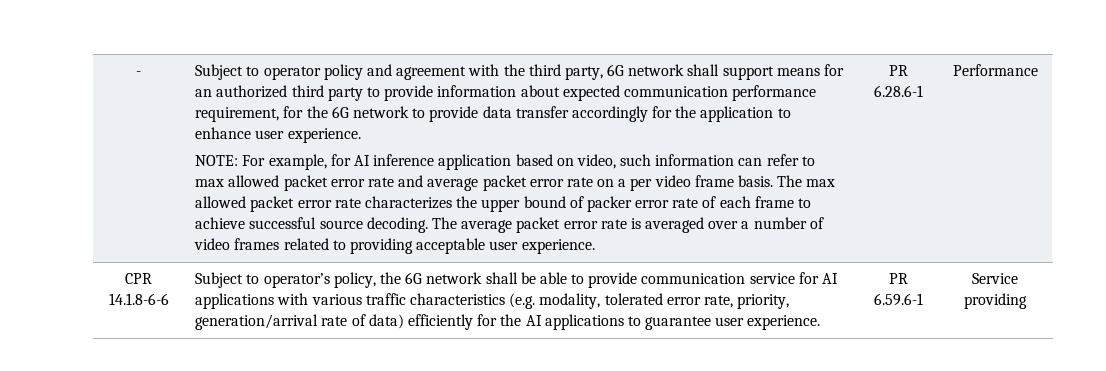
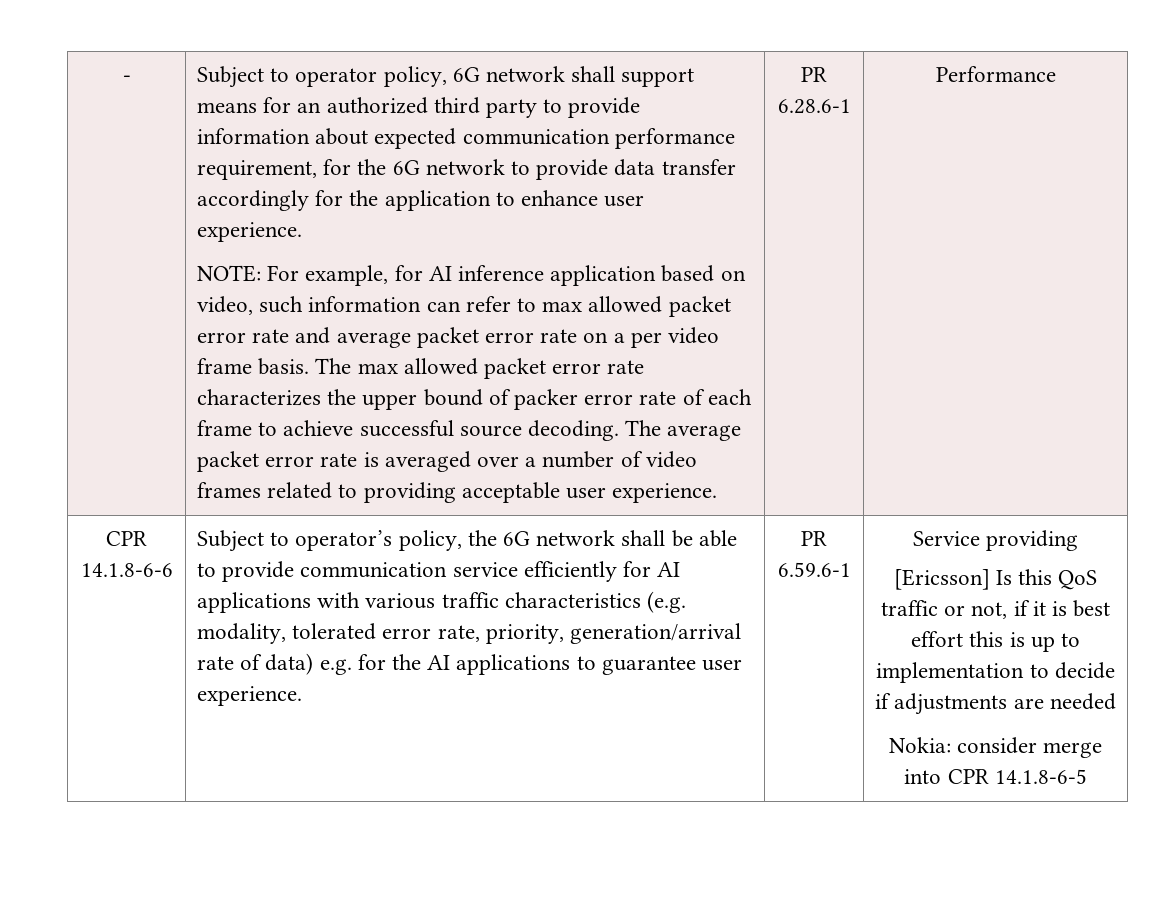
- Subject to operator policy and agreement with the third party, 6G network shall support means for an authorized third party to provide information about expected communication performance requirement, for the 6G network to provide data transfer accordingly for the application to enhance user experience.
+ Subject to operator policy, 6G network shall support means for an authorized third party to provide information about expected communication performance requirement, for the 6G network to provide data transfer accordingly for the application to enhance user experience.
- Subject to operator’s policy, the 6G network shall be able to provide communication service for AI applications with various traffic characteristics (e.g. modality, tolerated error rate, priority, generation/arrival rate of data) efficiently for the AI applications to guarantee user experience.
+ Subject to operator’s policy, the 6G network shall be able to provide communication service efficiently for AI applications with various traffic characteristics (e.g. modality, tolerated error rate, priority, generation/arrival rate of data) e.g. for the AI applications to guarantee user experience.
+ [Ericsson] Is this QoS traffic or not, if it is best effort this is up to implementation to decide if adjustments are needed
+ Nokia: consider merge into CPR 14.1.8-6-5

